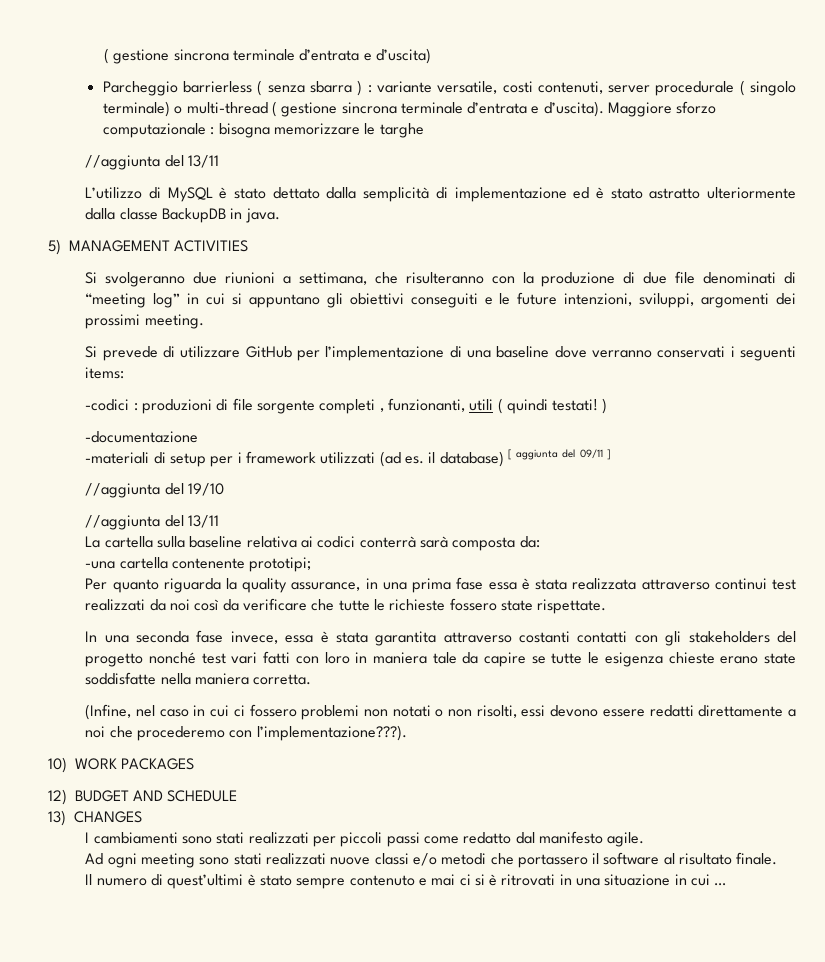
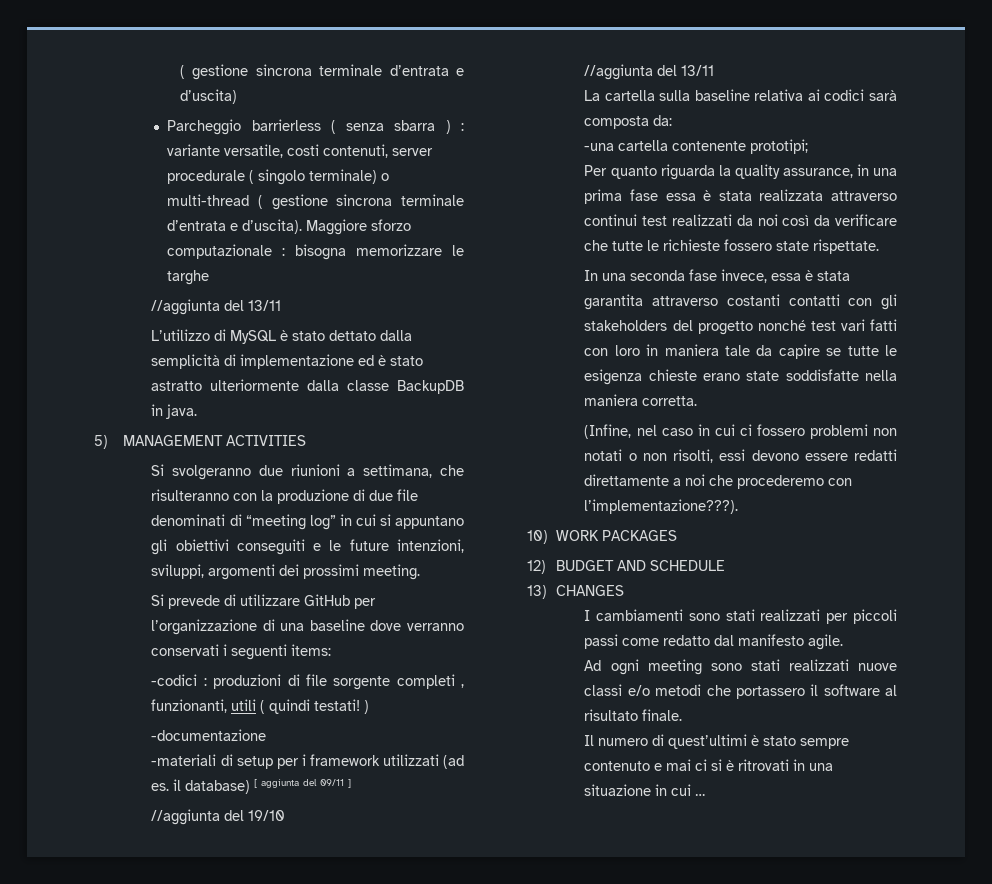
- Si prevede di utilizzare GitHub per l’implementazione di una baseline dove verranno conservati i seguenti items:
+ Si prevede di utilizzare GitHub per l’organizzazione di una baseline dove verranno conservati i seguenti items:
- La cartella sulla baseline relativa ai codici conterrà sarà composta da:
+ La cartella sulla baseline relativa ai codici sarà composta da:

